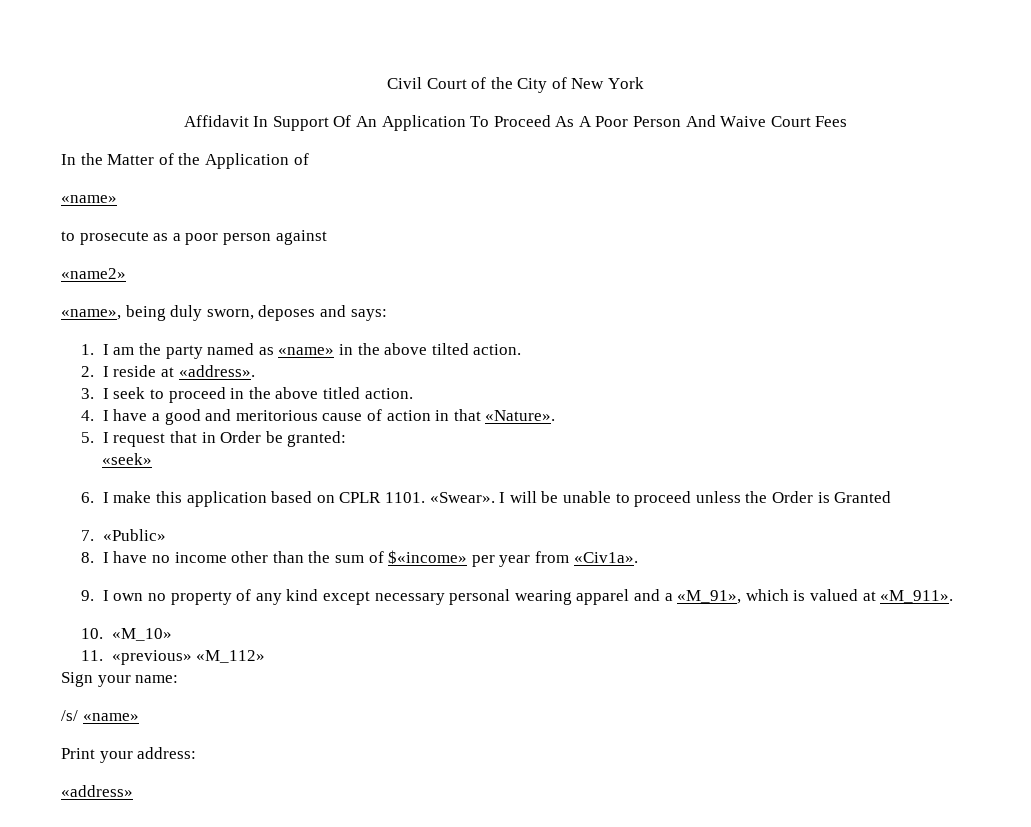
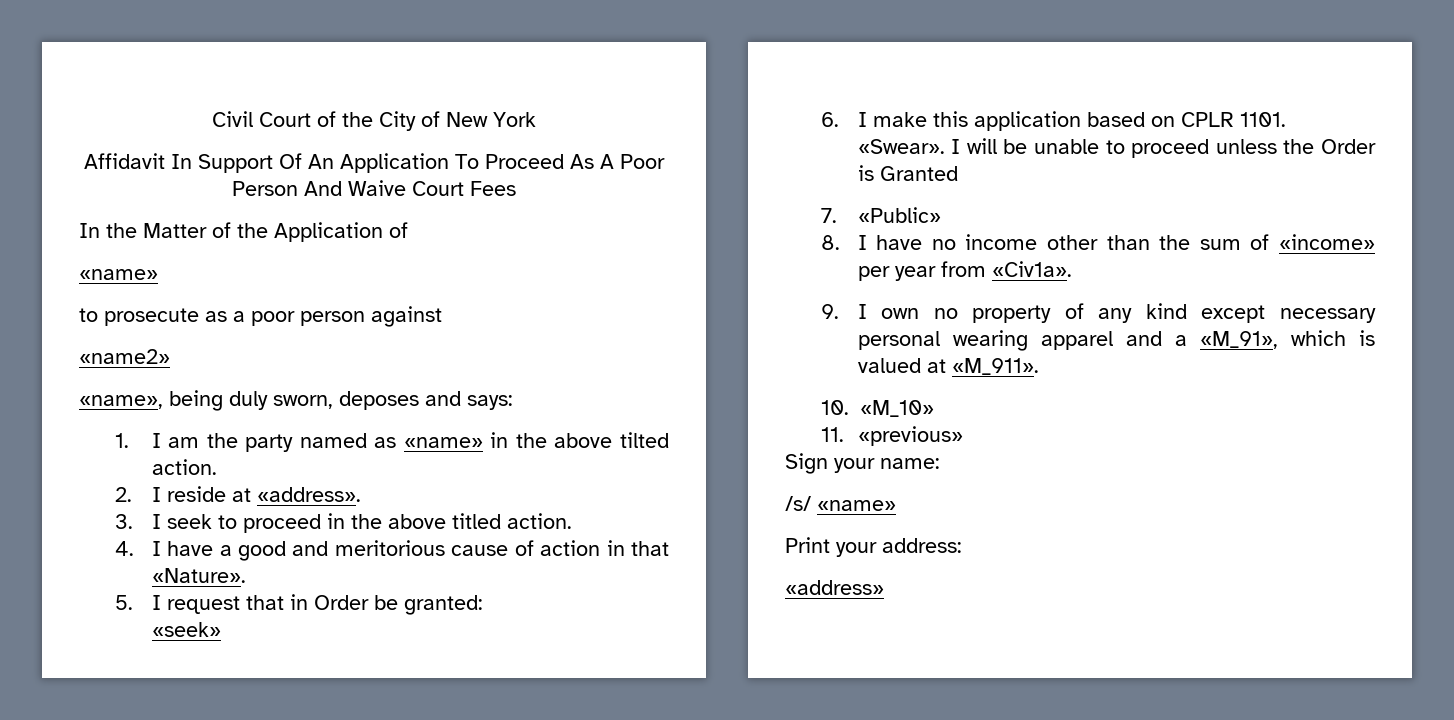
- 8. I have no income other than the sum of $«income» per year from «Civ1a».
+ 8. I have no income other than the sum of «income» per year from «Civ1a».
- 11. «previous» «M_112»
+ 11. «previous»

